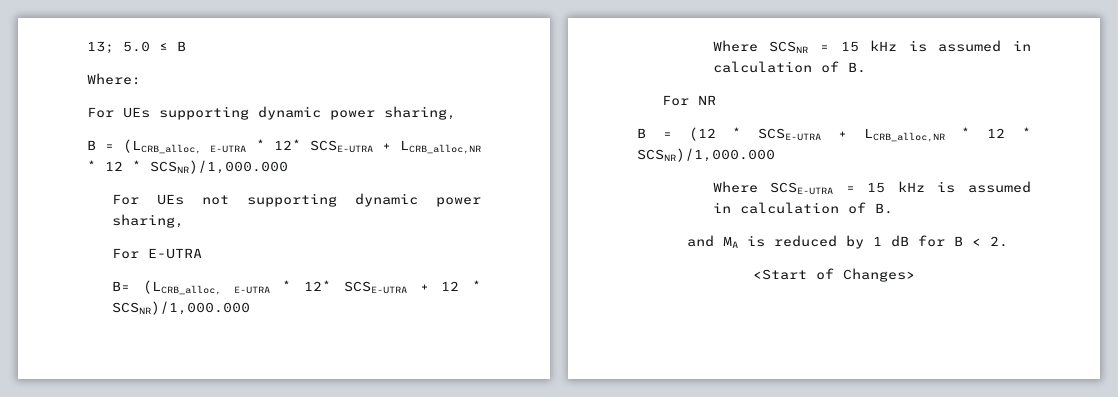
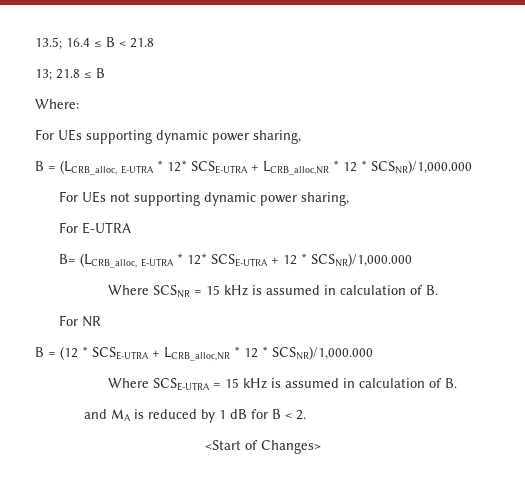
- 13; 5.0 ≤ B
+ 13.5; 16.4 ≤ B < 21.8
+ 13; 21.8 ≤ B

